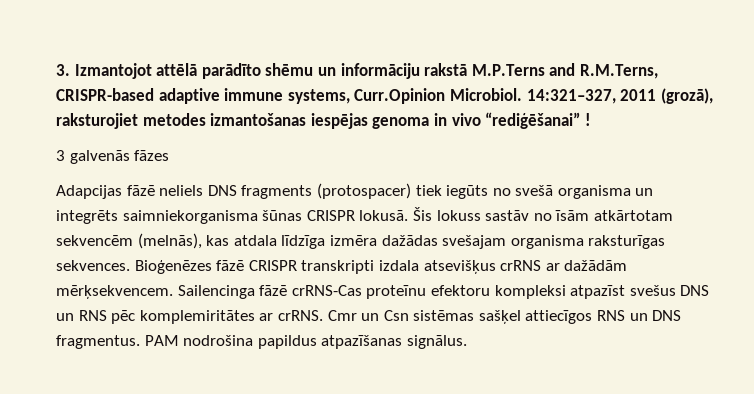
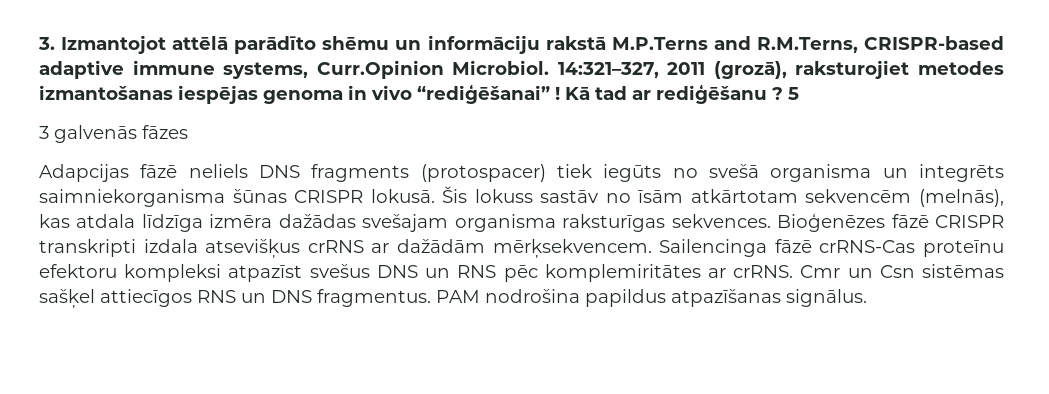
+ Kā tad ar rediģēšanu ? 5

